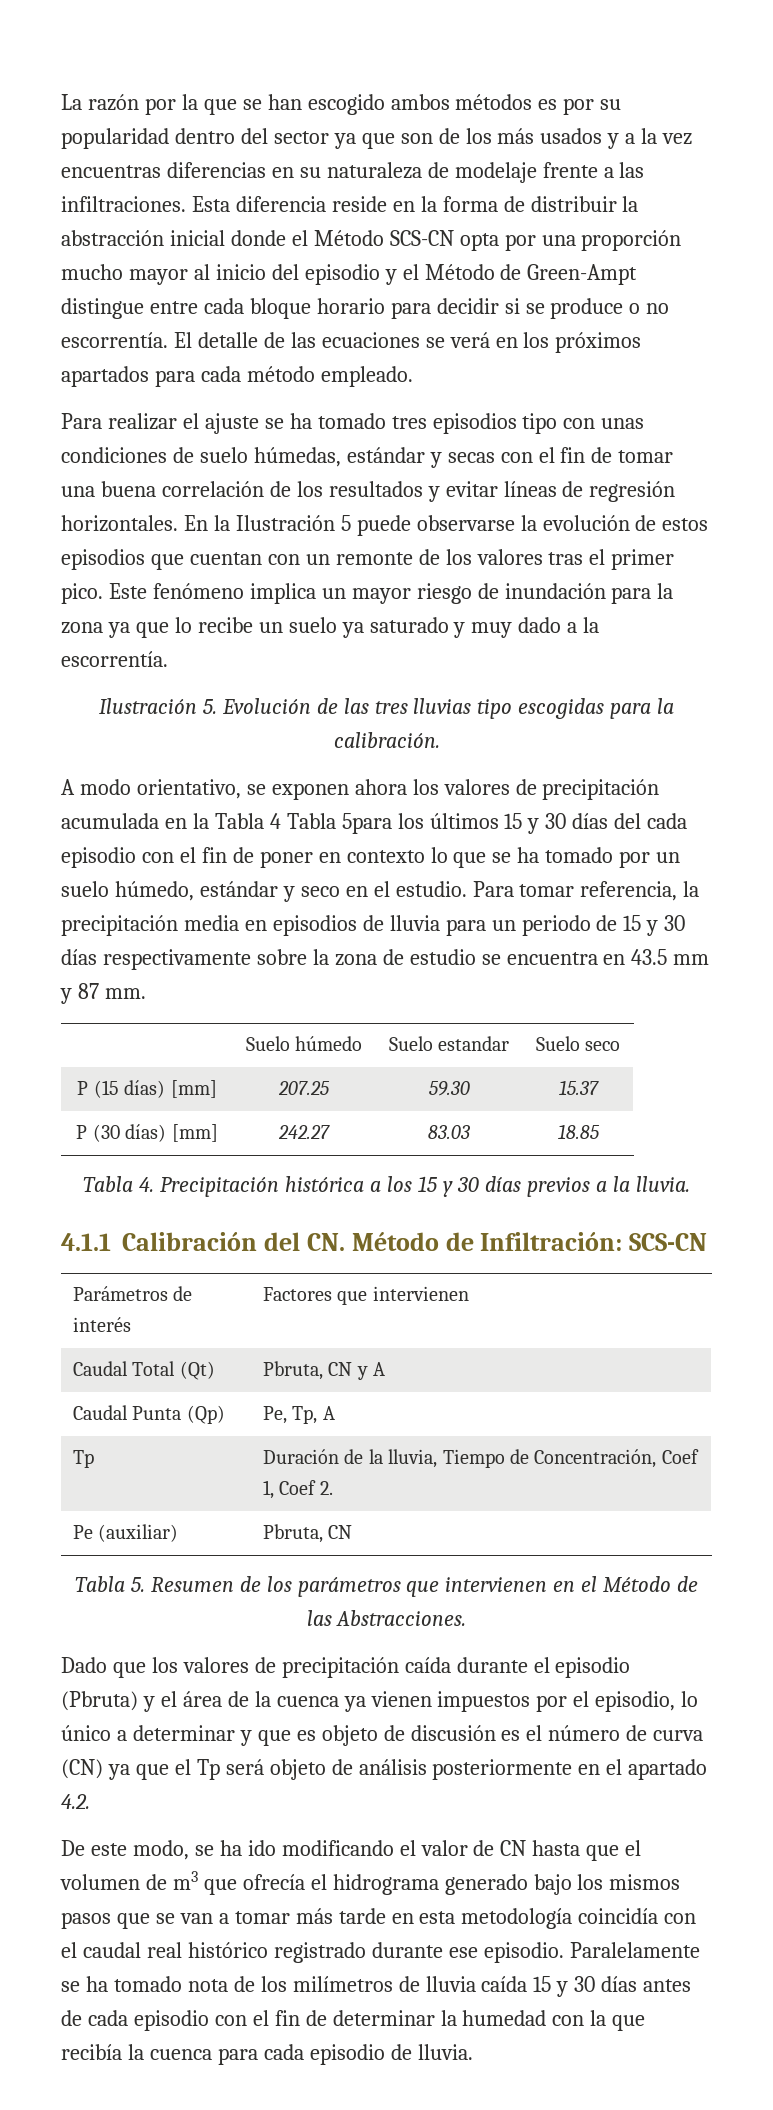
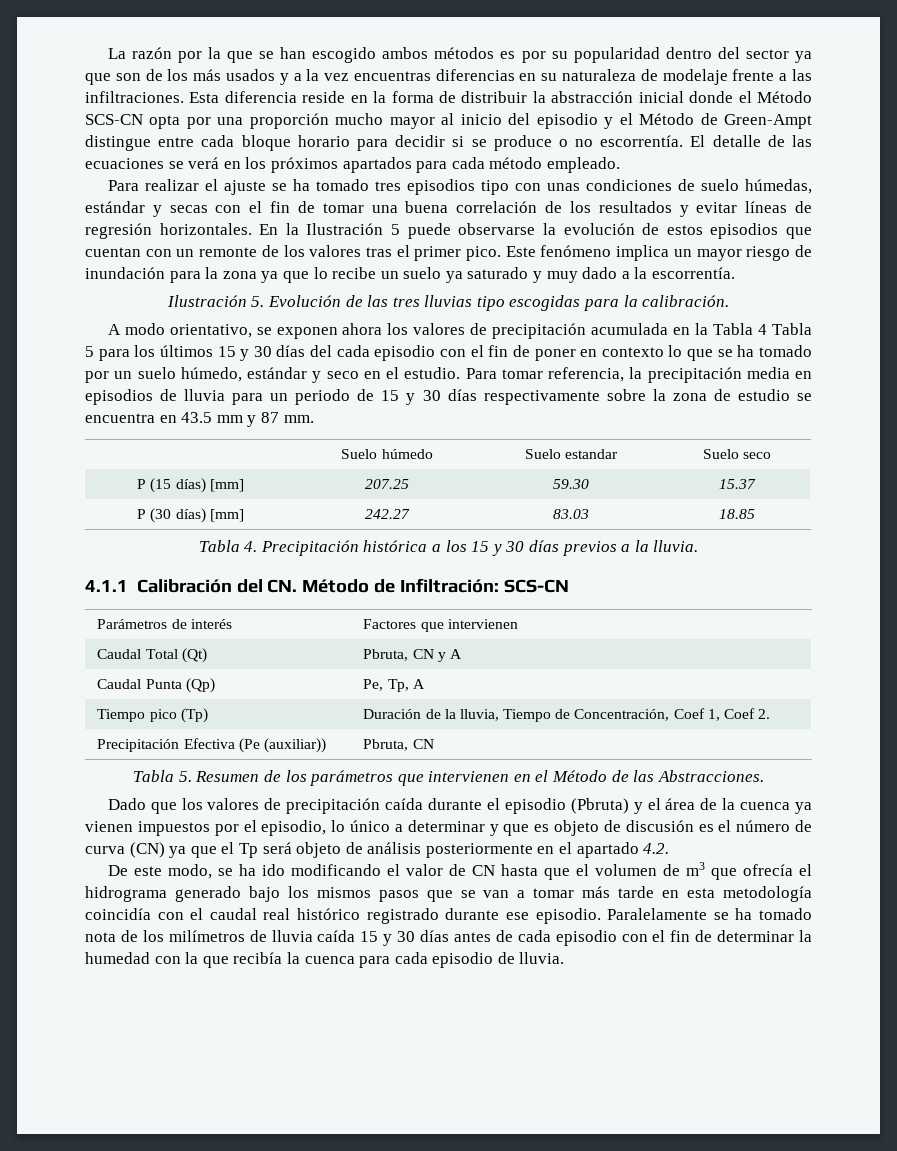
- A modo orientativo, se exponen ahora los valores de precipitación acumulada en la Tabla 4 Tabla 5para los últimos 15 y 30 días del cada episodio con el fin de poner en contexto lo que se ha tomado por un suelo húmedo, estándar y seco en el estudio.
+ A modo orientativo, se exponen ahora los valores de precipitación acumulada en la Tabla 4 Tabla 5 para los últimos 15 y 30 días del cada episodio con el fin de poner en contexto lo que se ha tomado por un suelo húmedo, estándar y seco en el estudio.
- Tp | Duración de la lluvia, Tiempo de Concentración, Coef 1, Coef 2.
+ Tiempo pico (Tp) | Duración de la lluvia, Tiempo de Concentración, Coef 1, Coef 2.
- Pe (auxiliar) | Pbruta, CN
+ Precipitación Efectiva (Pe (auxiliar)) | Pbruta, CN

